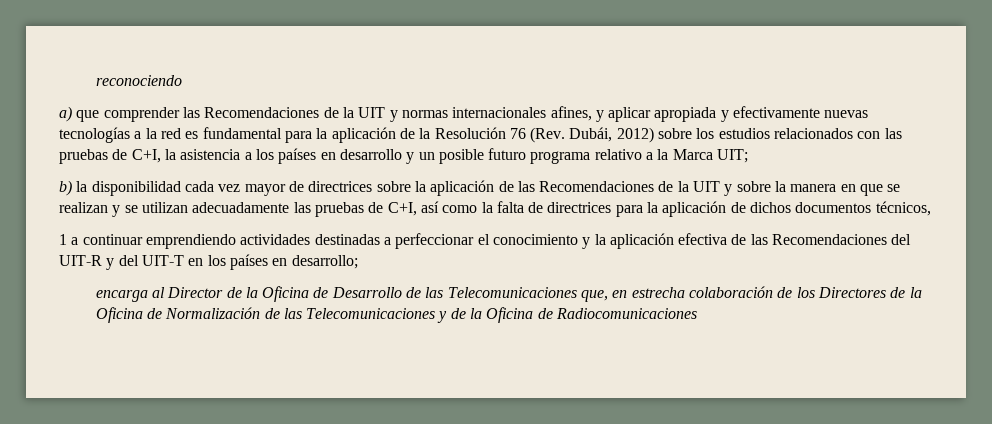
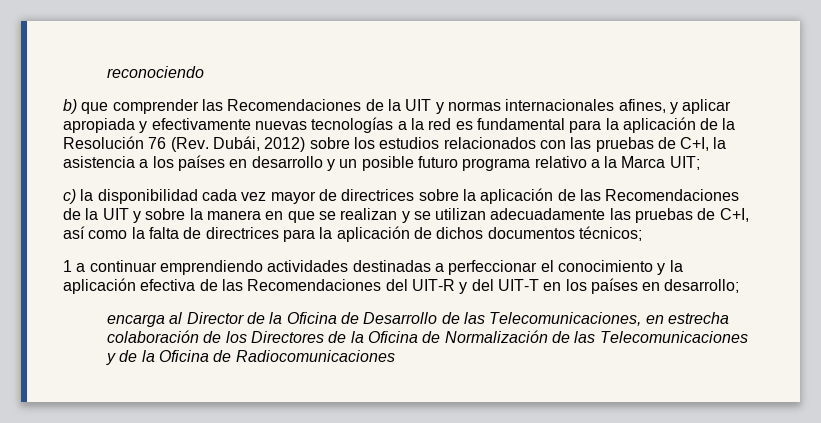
- a) que comprender las Recomendaciones de la UIT y normas internacionales afines, y aplicar apropiada y efectivamente nuevas tecnologías a la red es fundamental para la aplicación de la Resolución 76 (Rev. Dubái, 2012) sobre los estudios relacionados con las pruebas de C+I, la asistencia a los países en desarrollo y un posible futuro programa relativo a la Marca UIT;
+ b) que comprender las Recomendaciones de la UIT y normas internacionales afines, y aplicar apropiada y efectivamente nuevas tecnologías a la red es fundamental para la aplicación de la Resolución 76 (Rev. Dubái, 2012) sobre los estudios relacionados con las pruebas de C+I, la asistencia a los países en desarrollo y un posible futuro programa relativo a la Marca UIT;
- b) la disponibilidad cada vez mayor de directrices sobre la aplicación de las Recomendaciones de la UIT y sobre la manera en que se realizan y se utilizan adecuadamente las pruebas de C+I, así como la falta de directrices para la aplicación de dichos documentos técnicos,
+ c) la disponibilidad cada vez mayor de directrices sobre la aplicación de las Recomendaciones de la UIT y sobre la manera en que se realizan y se utilizan adecuadamente las pruebas de C+I, así como la falta de directrices para la aplicación de dichos documentos técnicos;
- encarga al Director de la Oficina de Desarrollo de las Telecomunicaciones que, en estrecha colaboración de los Directores de la Oficina de Normalización de las Telecomunicaciones y de la Oficina de Radiocomunicaciones
+ encarga al Director de la Oficina de Desarrollo de las Telecomunicaciones, en estrecha colaboración de los Directores de la Oficina de Normalización de las Telecomunicaciones y de la Oficina de Radiocomunicaciones

